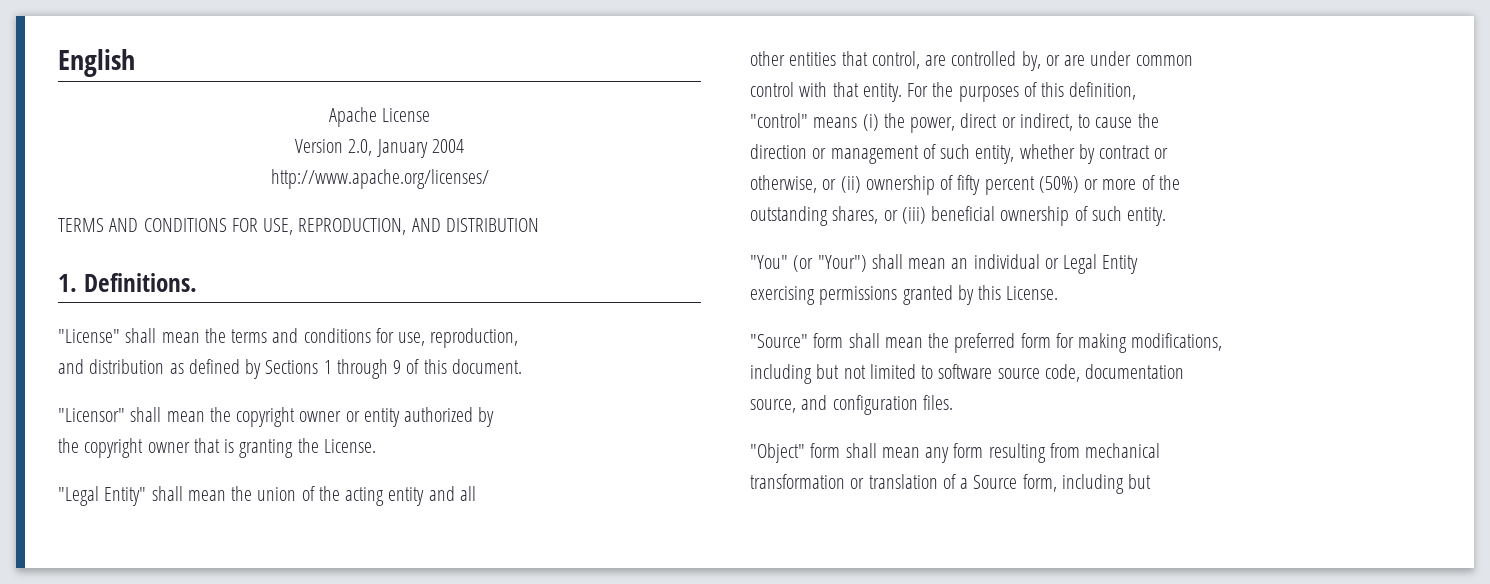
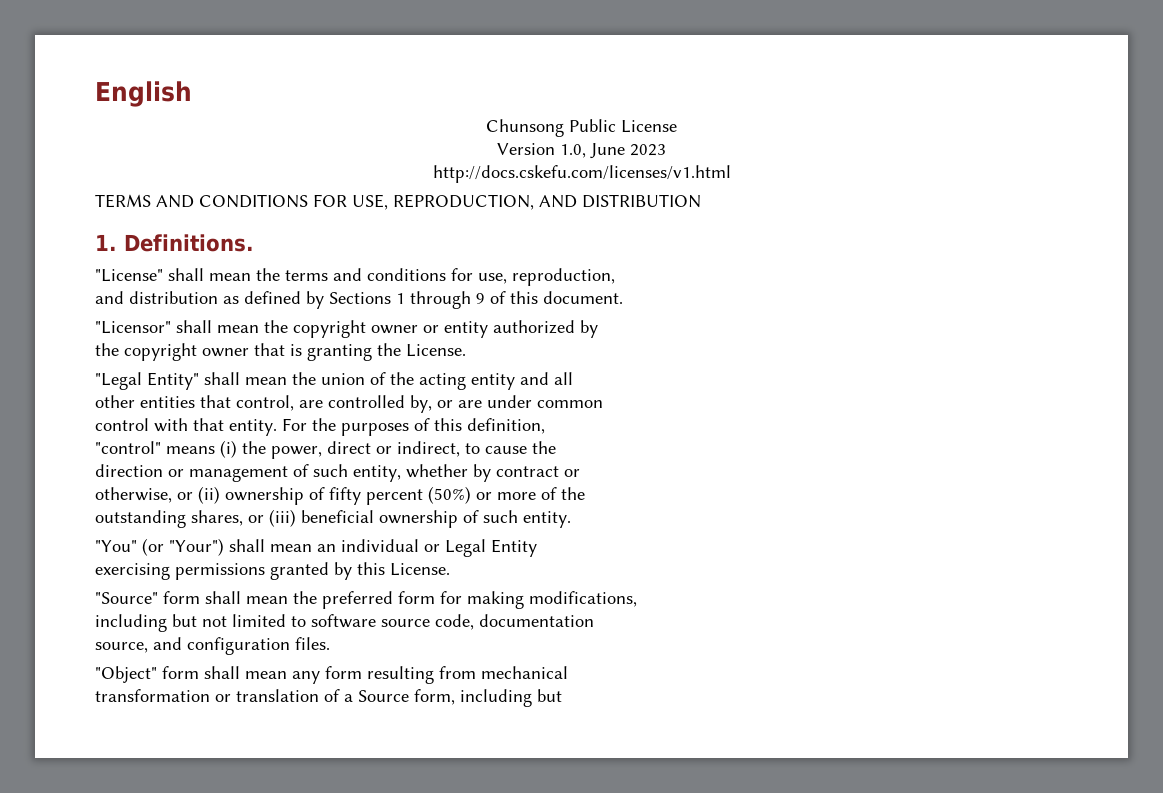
- Apache License
+ Chunsong Public License
- Version 2.0, January 2004
- http://www.apache.org/licenses/
+ Version 1.0, June 2023
+ http://docs.cskefu.com/licenses/v1.html

